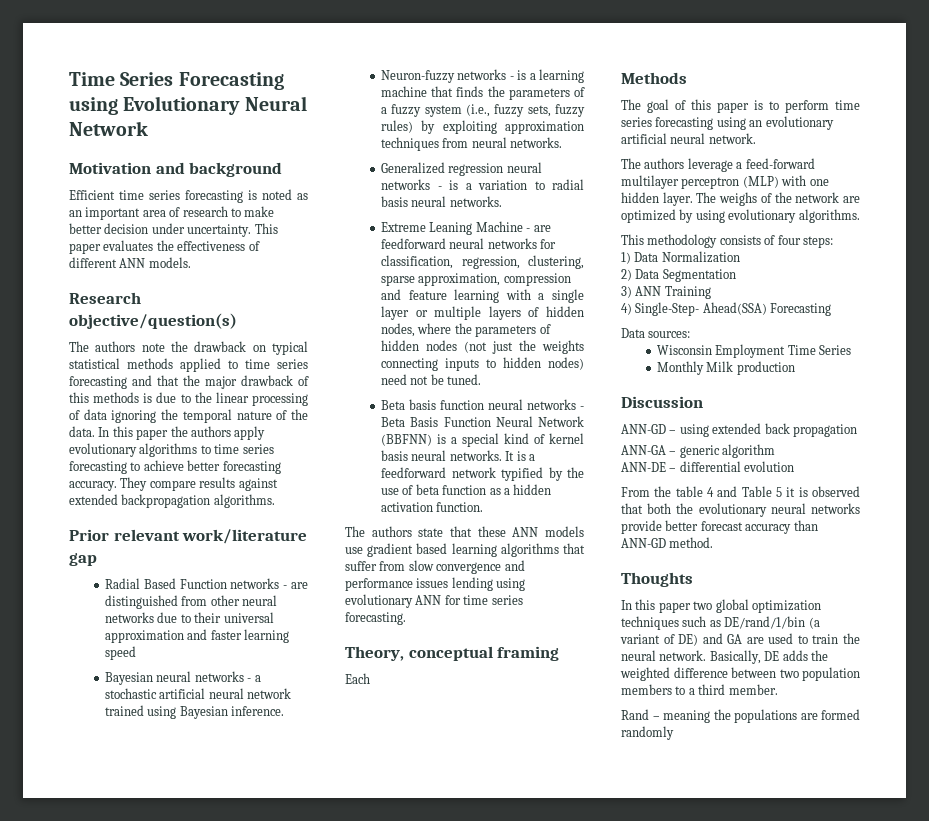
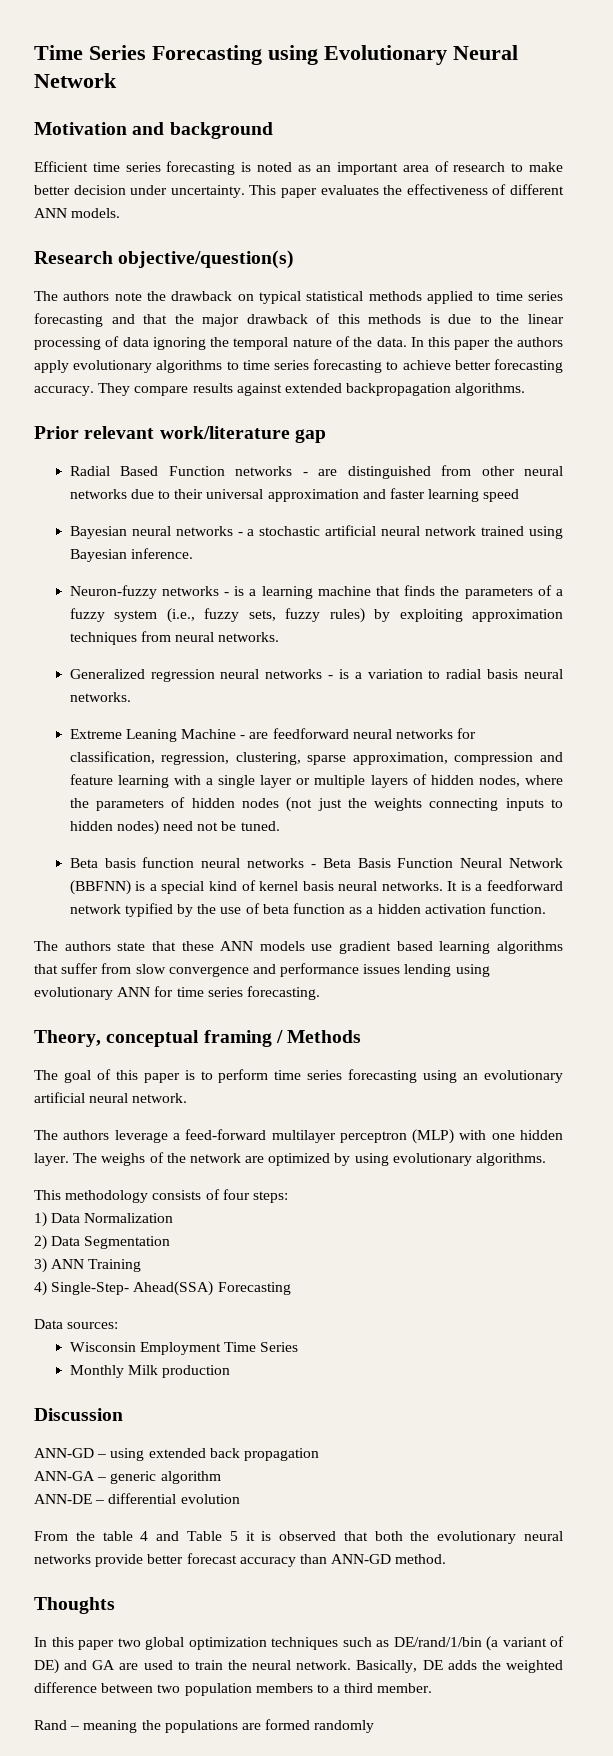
- Theory, conceptual framing
- Each
- Methods
+ Theory, conceptual framing / Methods

